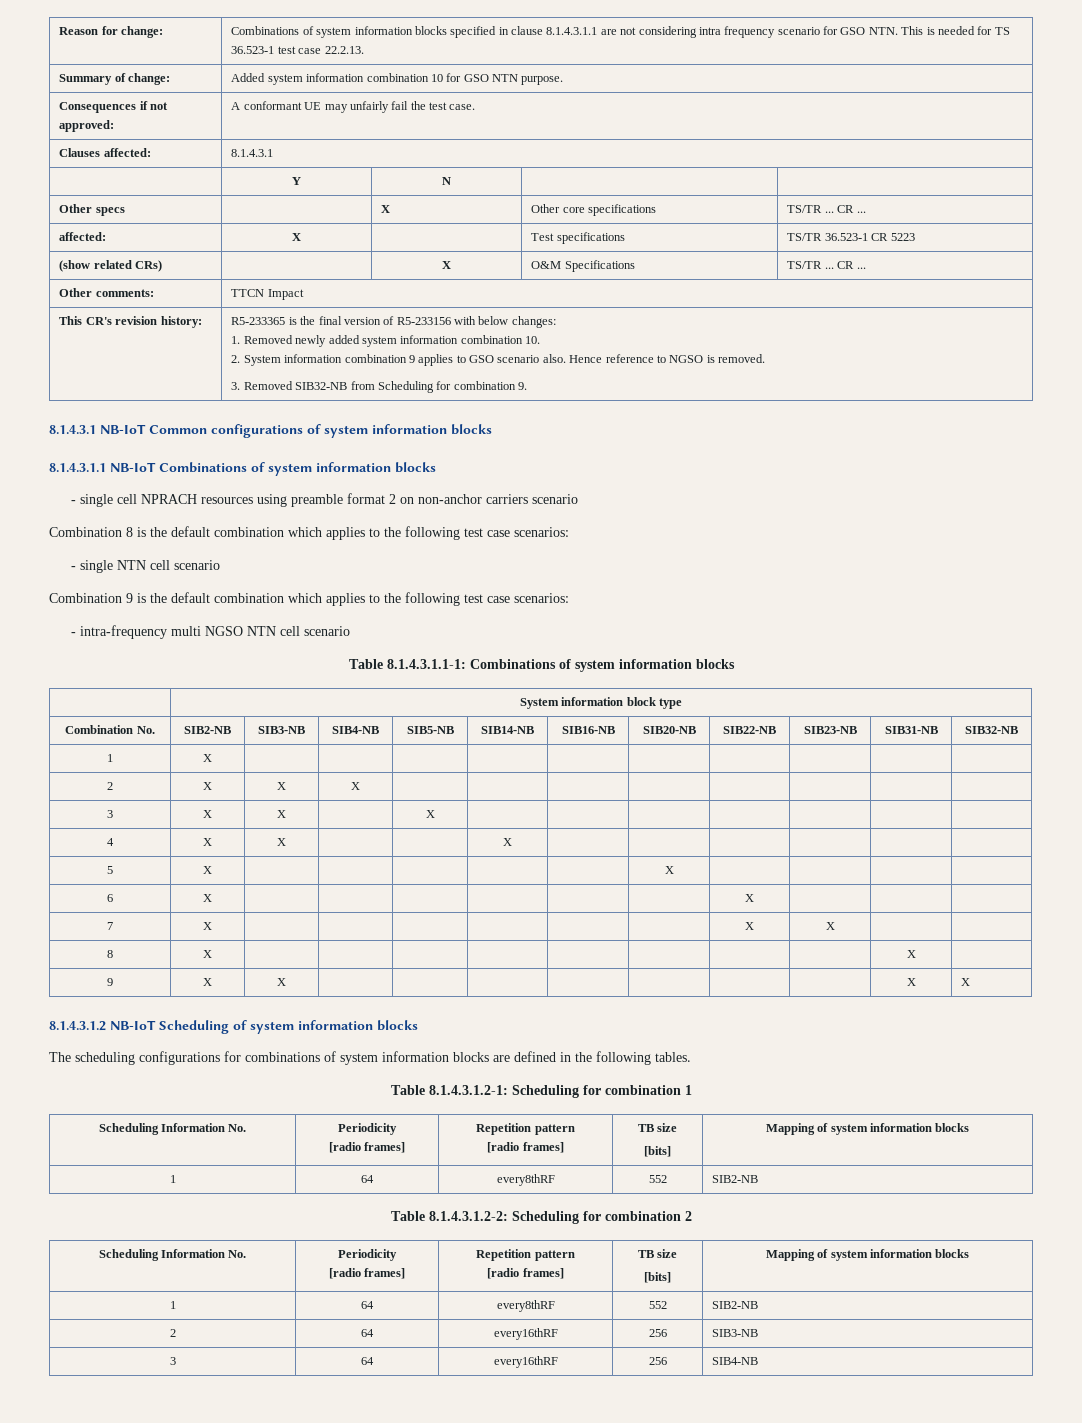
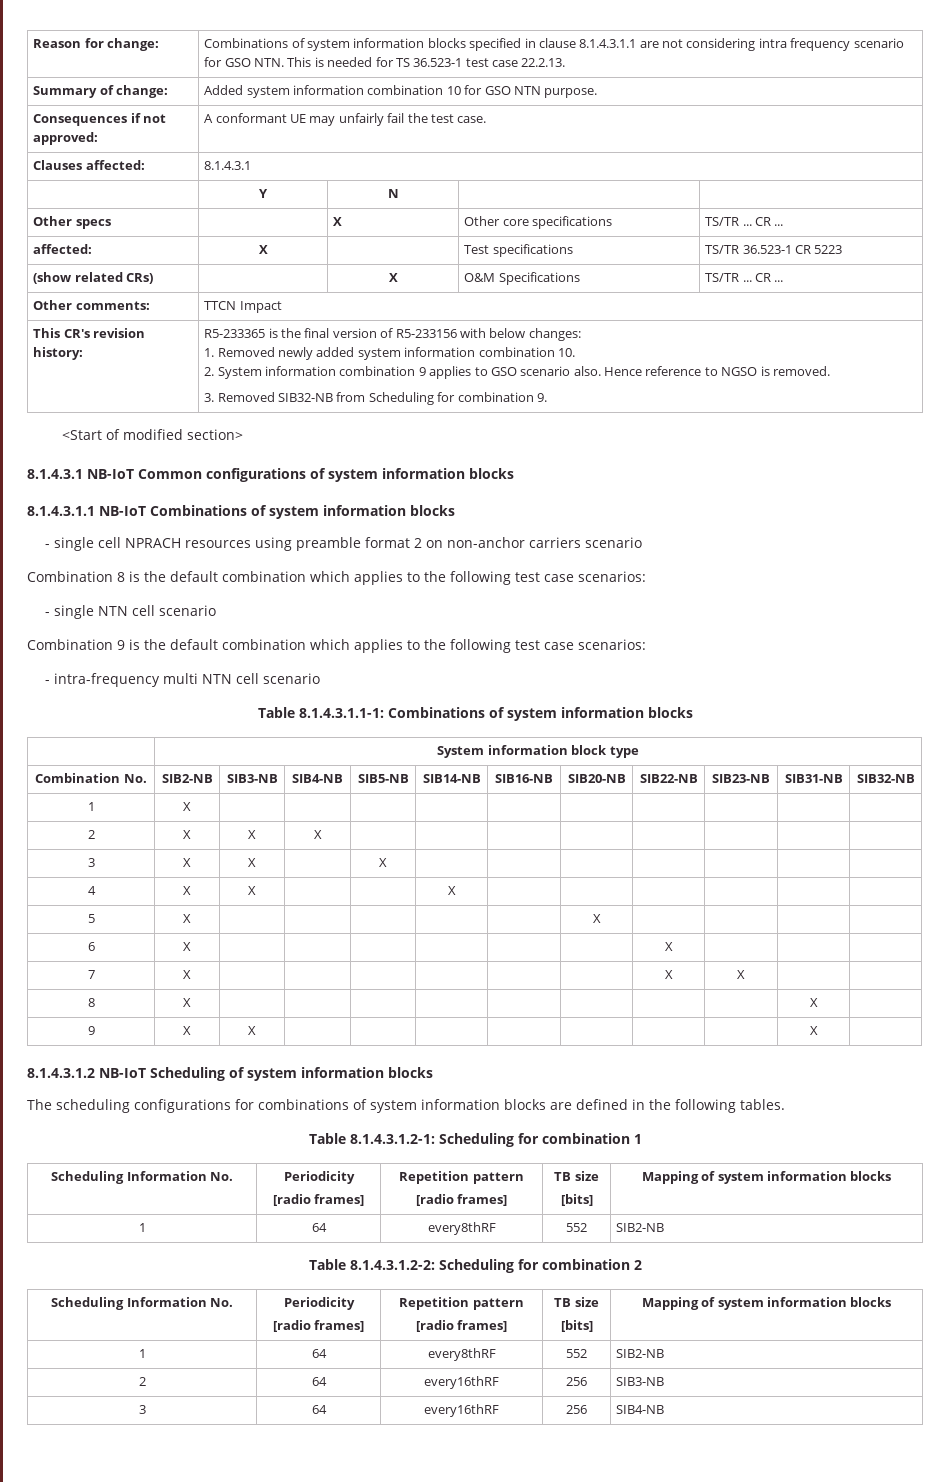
+ <Start of modified section>
- - intra-frequency multi NGSO NTN cell scenario
+ - intra-frequency multi NTN cell scenario
- 9 | X | X | | | | | | | | X | X
+ 9 | X | X | | | | | | | | X |

